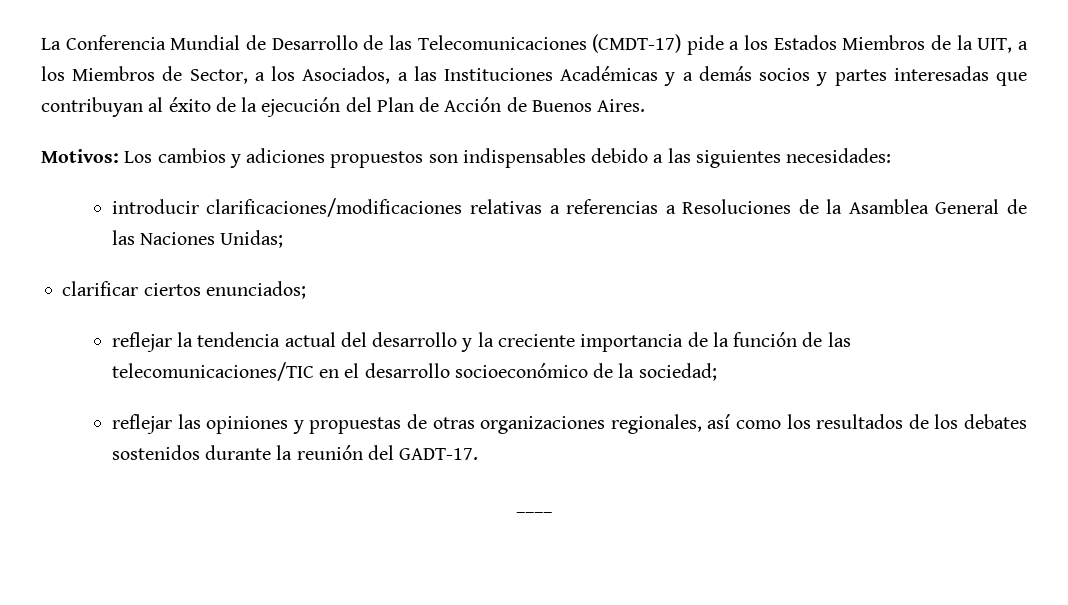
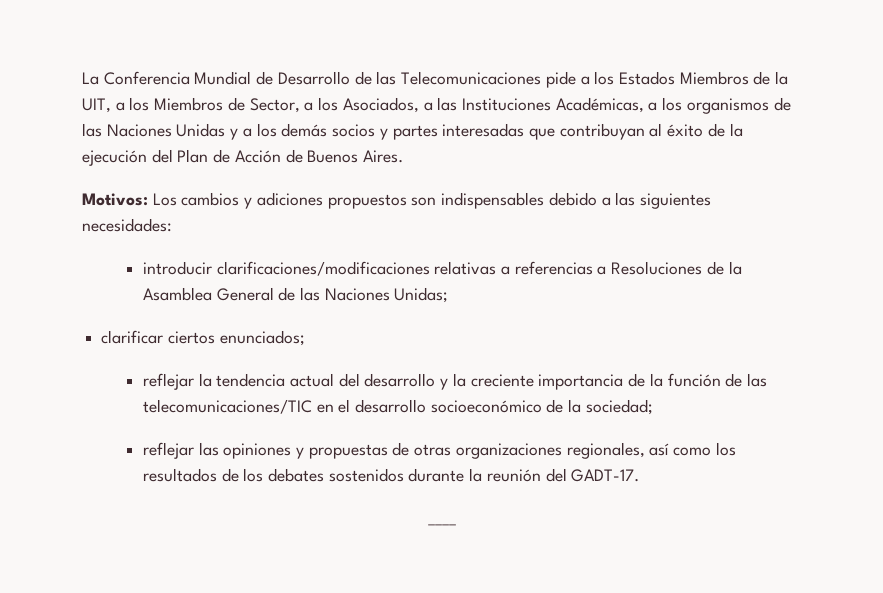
- La Conferencia Mundial de Desarrollo de las Telecomunicaciones (CMDT-17) pide a los Estados Miembros de la UIT, a los Miembros de Sector, a los Asociados, a las Instituciones Académicas y a demás socios y partes interesadas que contribuyan al éxito de la ejecución del Plan de Acción de Buenos Aires.
+ La Conferencia Mundial de Desarrollo de las Telecomunicaciones pide a los Estados Miembros de la UIT, a los Miembros de Sector, a los Asociados, a las Instituciones Académicas, a los organismos de las Naciones Unidas y a los demás socios y partes interesadas que contribuyan al éxito de la ejecución del Plan de Acción de Buenos Aires.

